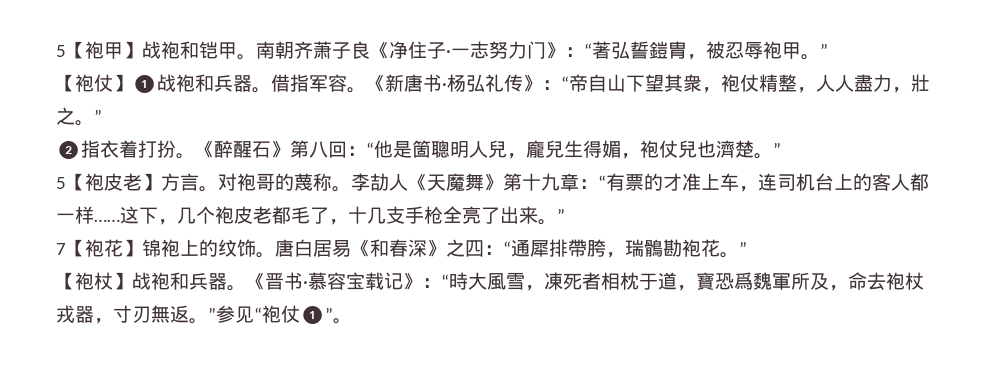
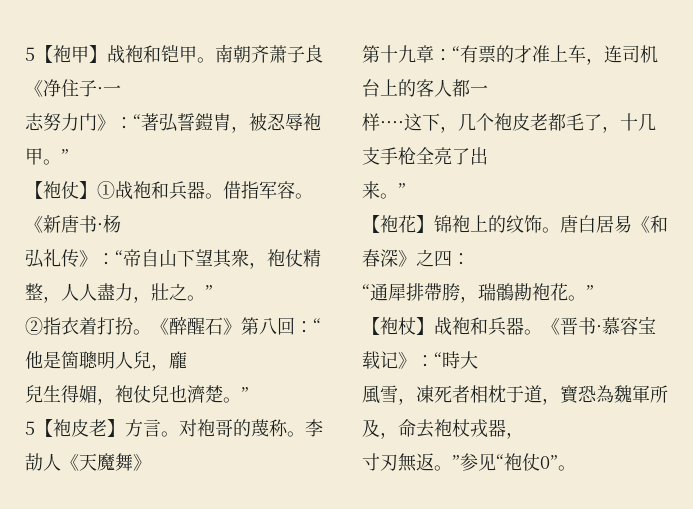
- 南朝齐萧子良《净住子·一志努力门》：“著弘誓鎧胄，被忍辱袍甲。”
+ 南朝齐萧子良《净住子·一
+ 志努力门》：“著弘誓鎧胄，被忍辱袍甲。”
- 【袍仗】❶战袍和兵器。
+ 【袍仗】①战袍和兵器。
- 《新唐书·杨弘礼传》：“帝自山下望其衆，袍仗精整，人人盡力，壯之。”
+ 《新唐书·杨
+ 弘礼传》：“帝自山下望其衆，袍仗精整，人人盡力，壯之。”
- ❷指衣着打扮。
+ ②指衣着打扮。
- 《醉醒石》第八回：“他是箇聰明人兒，龐兒生得媚，袍仗兒也濟楚。”
+ 《醉醒石》第八回：“他是箇聰明人兒，龐
+ 兒生得媚，袍仗兒也濟楚。”
- 李劼人《天魔舞》第十九章：“有票的才准上车，连司机台上的客人都一样……这下，几个袍皮老都毛了，十几支手枪全亮了出来。”
+ 李劼人《天魔舞》
+ 第十九章：“有票的才准上车，连司机台上的客人都一
+ 样····这下，几个袍皮老都毛了，十几支手枪全亮了出
+ 来。”
- 7【袍花】锦袍上的纹饰。
+ 【袍花】锦袍上的纹饰。
- 唐白居易《和春深》之四：“通犀排帶胯，瑞鶻勘袍花。”
+ 唐白居易《和春深》之四：
+ “通犀排帶胯，瑞鶻勘袍花。”
- 《晋书·慕容宝载记》：“時大風雪，凍死者相枕于道，寶恐爲魏軍所及，命去袍杖戎器，寸刃無返。”参见“袍仗❶”。
+ 《晋书·慕容宝载记》：“時大
+ 風雪，凍死者相枕于道，寶恐為魏軍所及，命去袍杖戎器，
+ 寸刃無返。”参见“袍仗0”。

